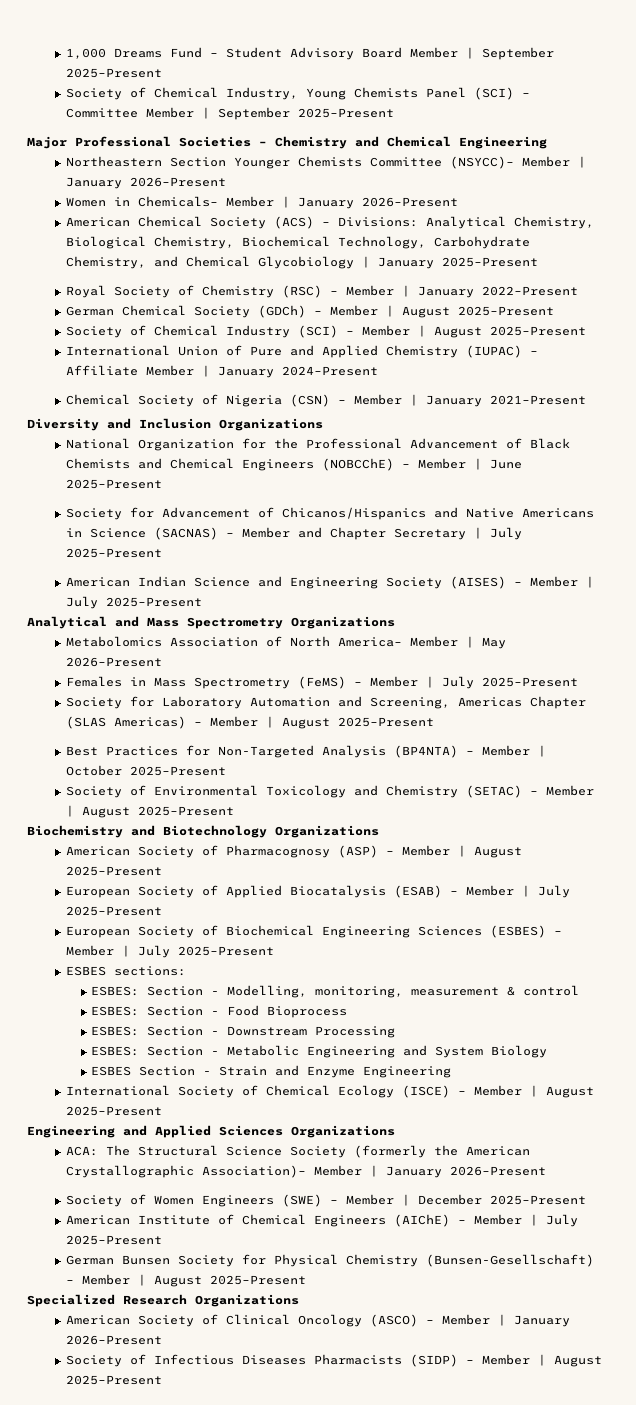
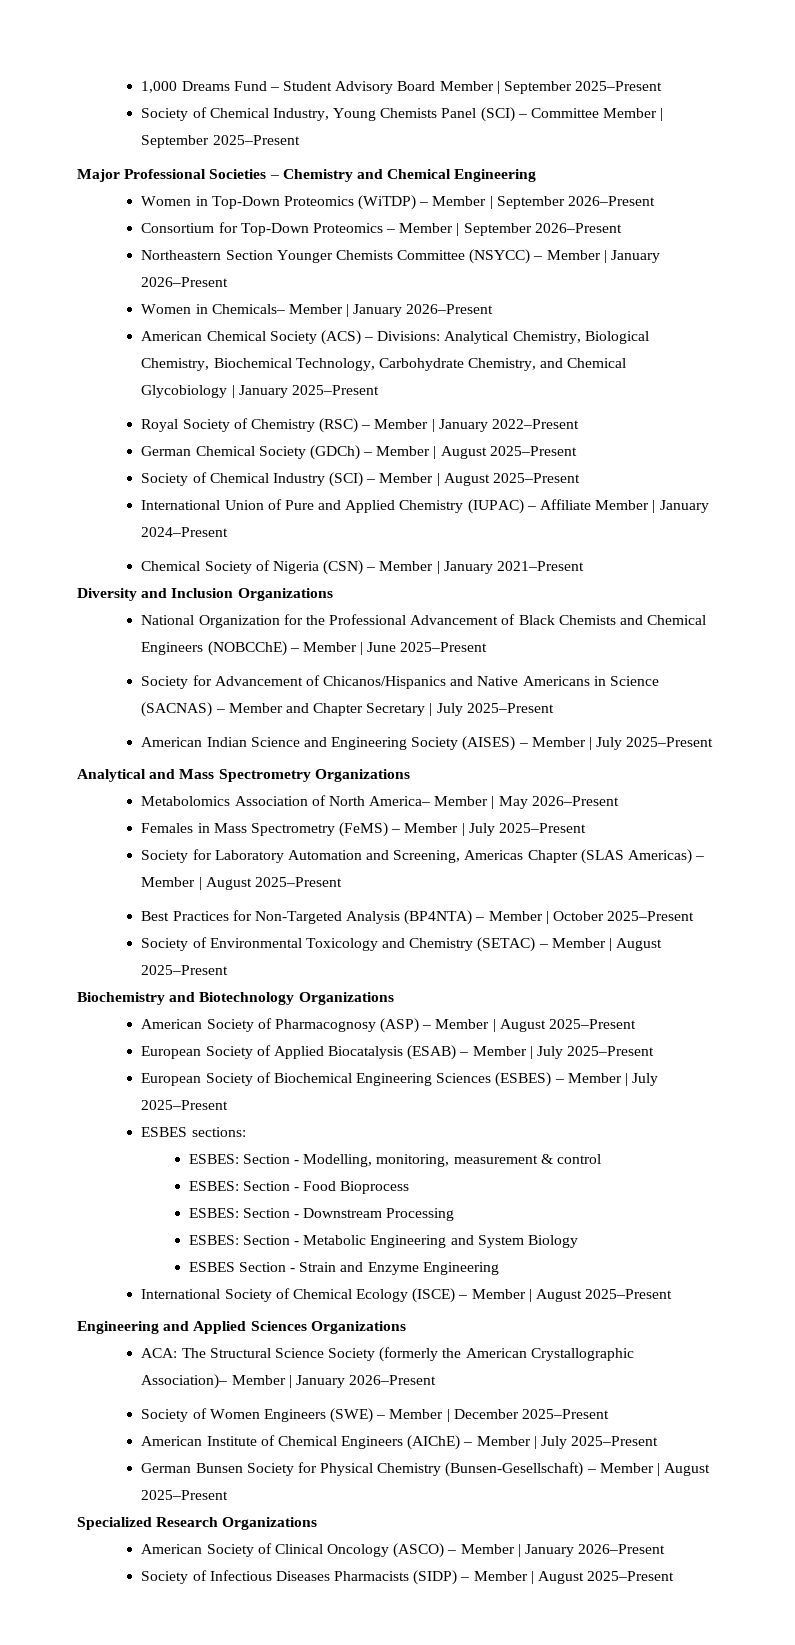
+ Women in Top-Down Proteomics (WiTDP) – Member | September 2026–Present
+ Consortium for Top-Down Proteomics – Member | September 2026–Present
- Northeastern Section Younger Chemists Committee (NSYCC)– Member | January 2026–Present
+ Northeastern Section Younger Chemists Committee (NSYCC) – Member | January 2026–Present

